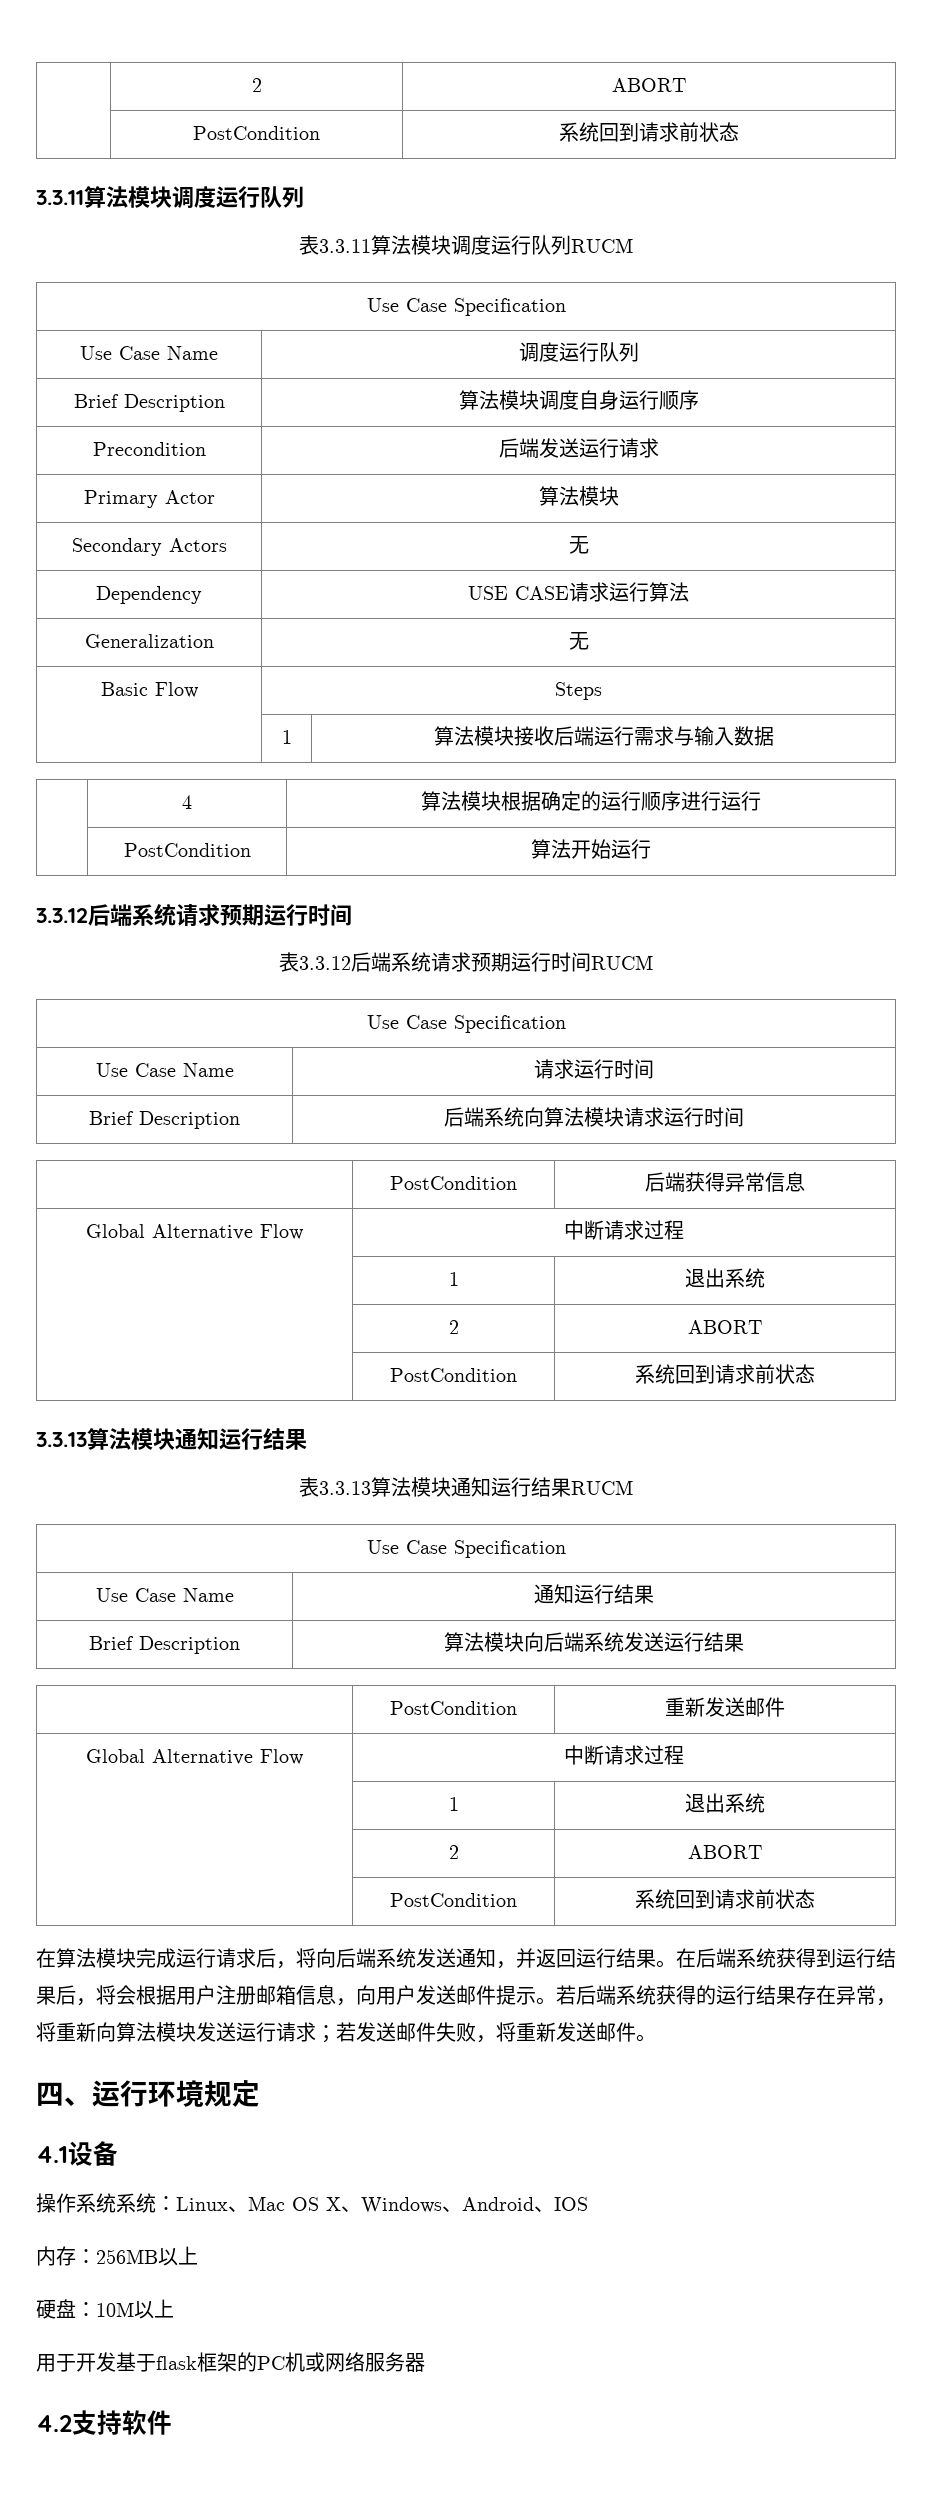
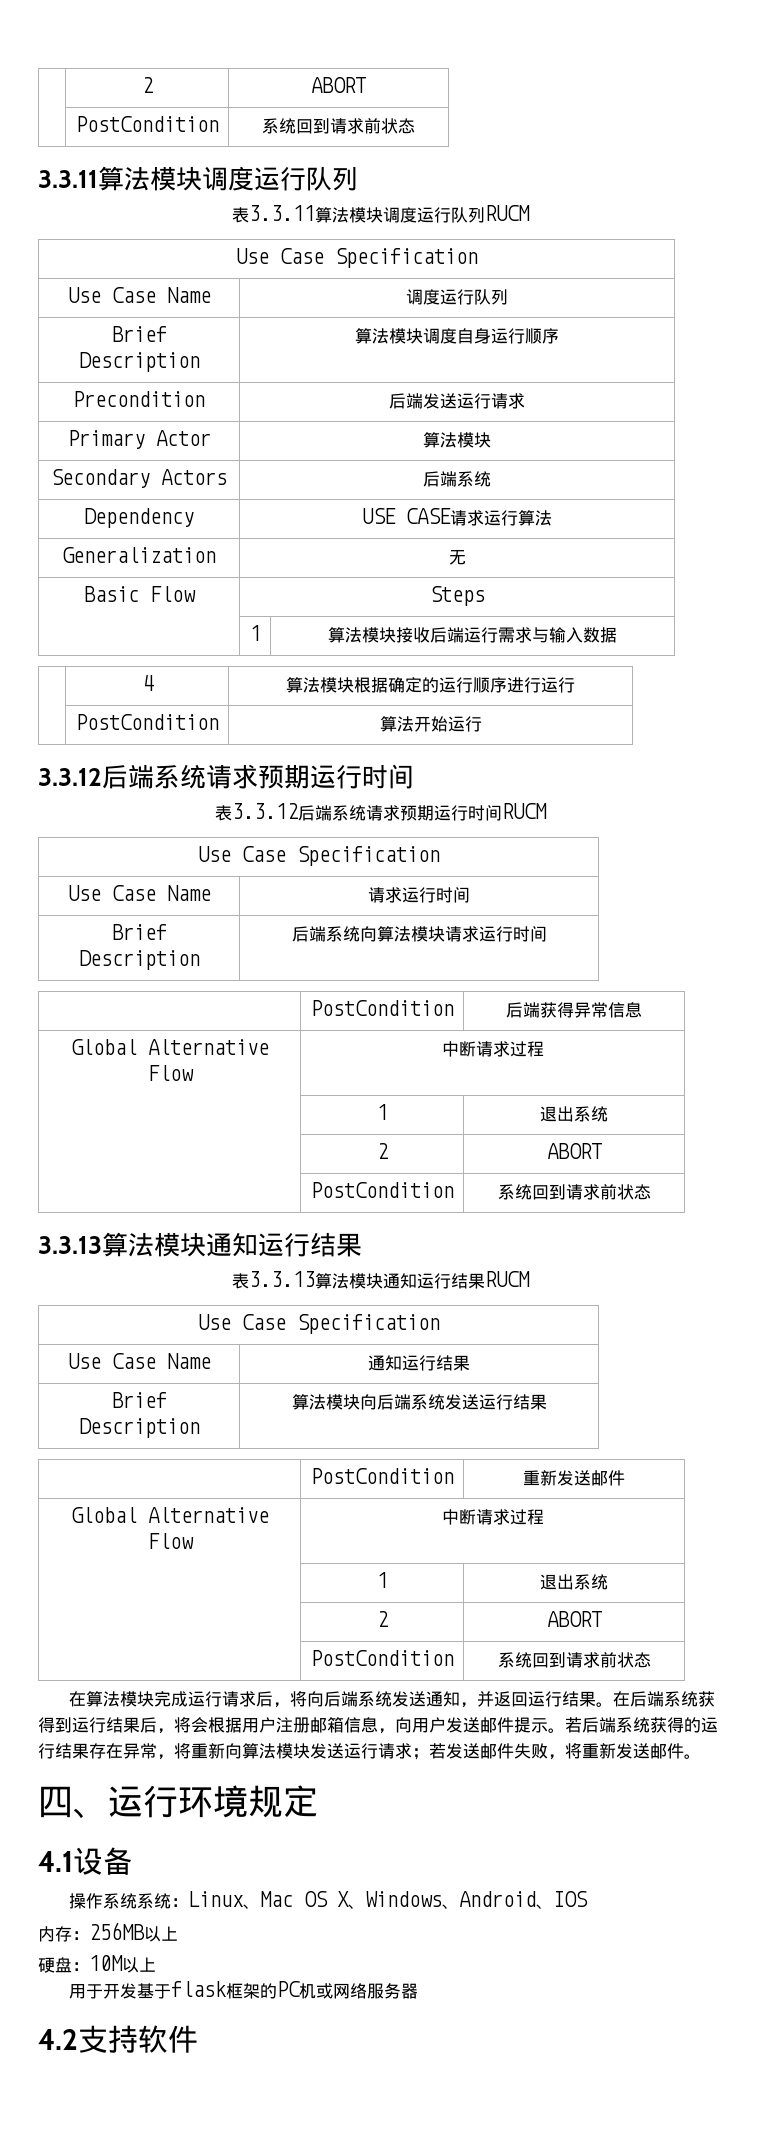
- Secondary Actors | 无
+ Secondary Actors | 后端系统

